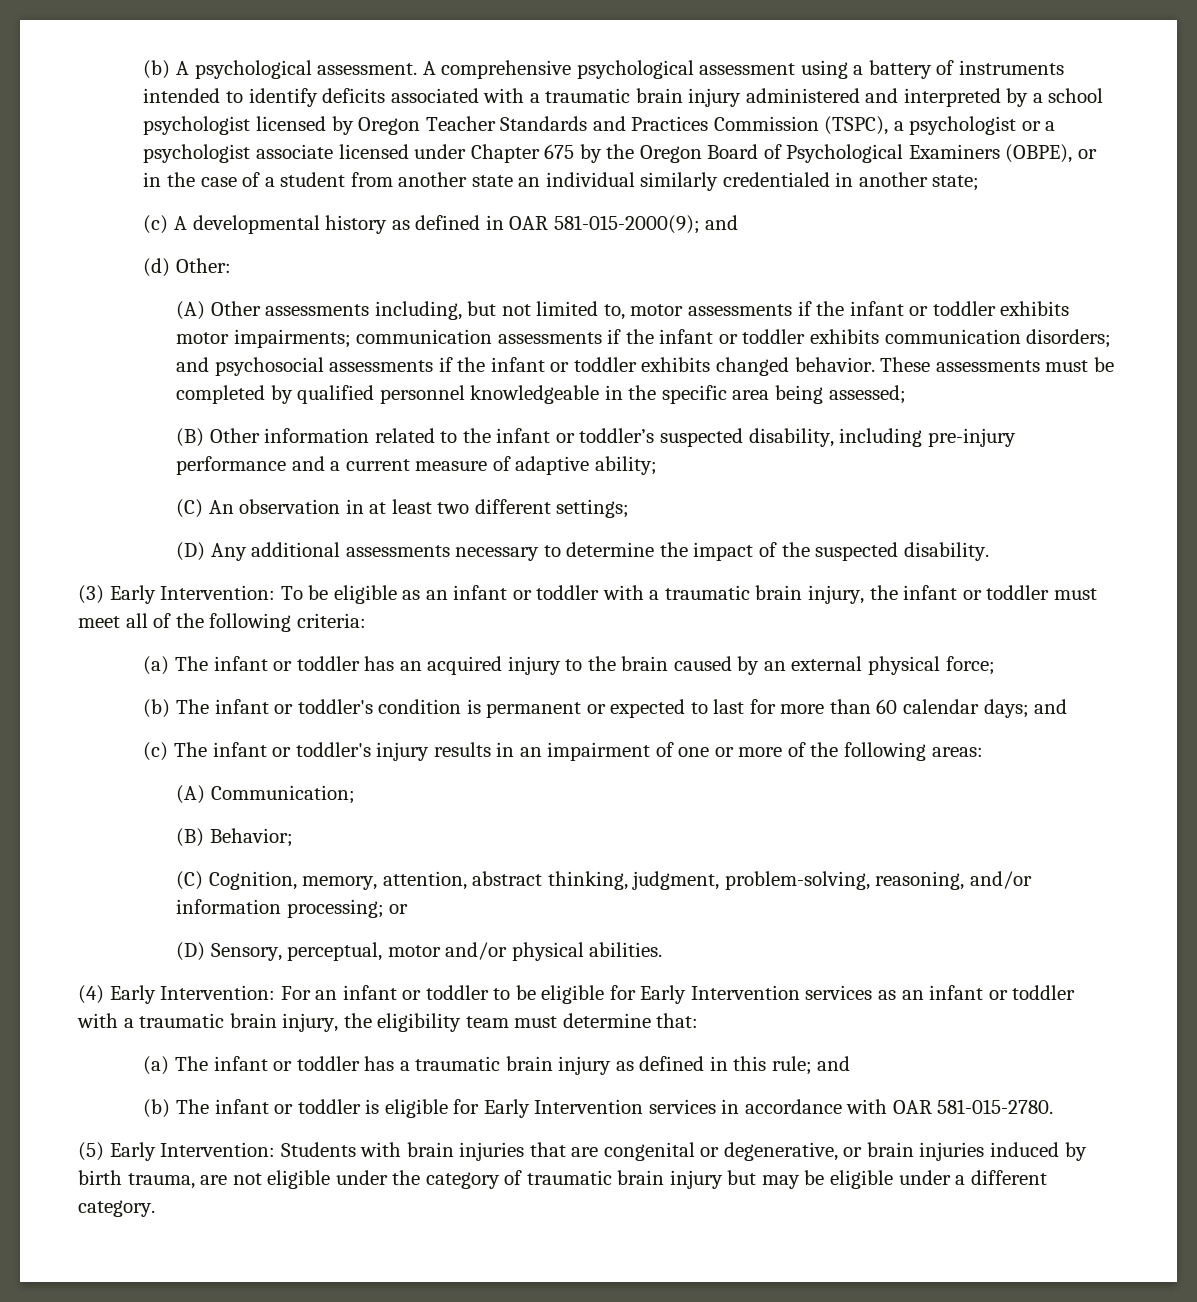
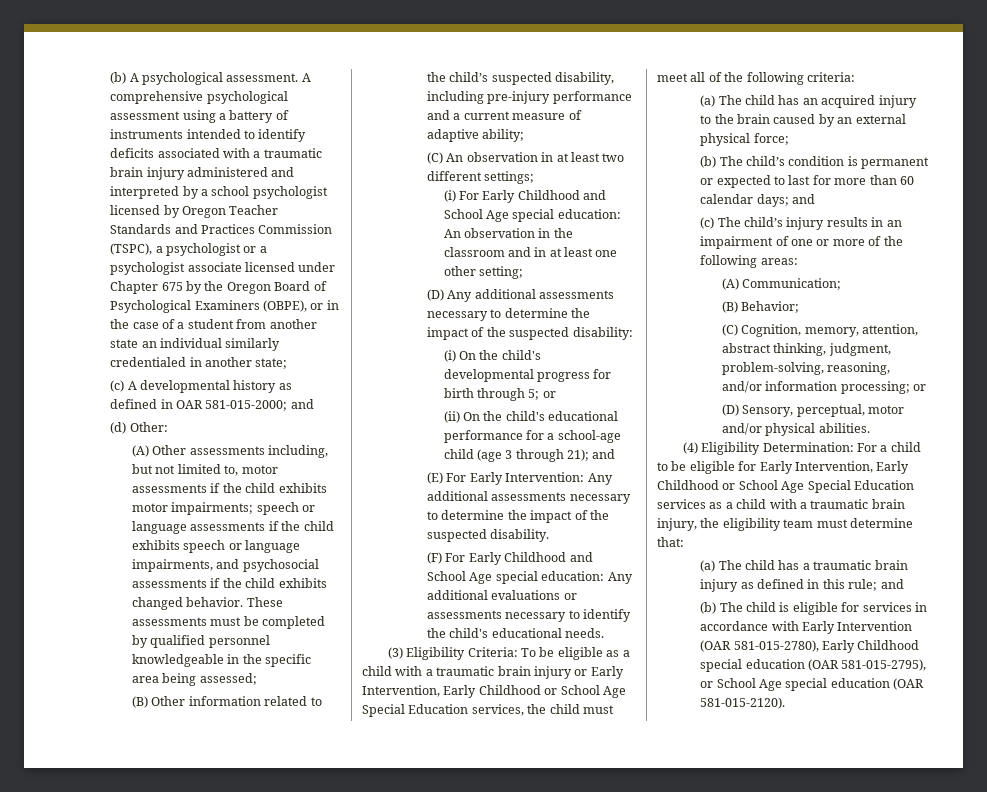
- (c) A developmental history as defined in OAR 581-015-2000(9); and
+ (c) A developmental history as defined in OAR 581-015-2000; and
- (A) Other assessments including, but not limited to, motor assessments if the infant or toddler exhibits motor impairments; communication assessments if the infant or toddler exhibits communication disorders; and psychosocial assessments if the infant or toddler exhibits changed behavior.
+ (A) Other assessments including, but not limited to, motor assessments if the child exhibits motor impairments; speech or language assessments if the child exhibits speech or language impairments, and psychosocial assessments if the child exhibits changed behavior.
- (B) Other information related to the infant or toddler’s suspected disability, including pre-injury performance and a current measure of adaptive ability;
+ (B) Other information related to the child’s suspected disability, including pre-injury performance and a current measure of adaptive ability;
+ (i) For Early Childhood and School Age special education: An observation in the classroom and in at least one other setting;
- (D) Any additional assessments necessary to determine the impact of the suspected disability.
+ (D) Any additional assessments necessary to determine the impact of the suspected disability:
+ (i) On the child's developmental progress for birth through 5; or
+ (ii) On the child's educational performance for a school-age child (age 3 through 21); and
+ (E) For Early Intervention: Any additional assessments necessary to determine the impact of the suspected disability.
+ (F) For Early Childhood and School Age special education: Any additional evaluations or assessments necessary to identify the child's educational needs.
- (3) Early Intervention: To be eligible as an infant or toddler with a traumatic brain injury, the infant or toddler must meet all of the following criteria:
+ (3) Eligibility Criteria: To be eligible as a child with a traumatic brain injury or Early Intervention, Early Childhood or School Age Special Education services, the child must meet all of the following criteria:
- (a) The infant or toddler has an acquired injury to the brain caused by an external physical force;
+ (a) The child has an acquired injury to the brain caused by an external physical force;
- (b) The infant or toddler's condition is permanent or expected to last for more than 60 calendar days; and
+ (b) The child’s condition is permanent or expected to last for more than 60 calendar days; and
- (c) The infant or toddler's injury results in an impairment of one or more of the following areas:
+ (c) The child’s injury results in an impairment of one or more of the following areas:
- (4) Early Intervention: For an infant or toddler to be eligible for Early Intervention services as an infant or toddler with a traumatic brain injury, the eligibility team must determine that:
+ (4) Eligibility Determination: For a child to be eligible for Early Intervention, Early Childhood or School Age Special Education services as a child with a traumatic brain injury, the eligibility team must determine that:
- (a) The infant or toddler has a traumatic brain injury as defined in this rule; and
+ (a) The child has a traumatic brain injury as defined in this rule; and
- (b) The infant or toddler is eligible for Early Intervention services in accordance with OAR 581-015-2780.
- (5) Early Intervention: Students with brain injuries that are congenital or degenerative, or brain injuries induced by birth trauma, are not eligible under the category of traumatic brain injury but may be eligible under a different category.
+ (b) The child is eligible for services in accordance with Early Intervention (OAR 581-015-2780), Early Childhood special education (OAR 581-015-2795), or School Age special education (OAR 581-015-2120).

